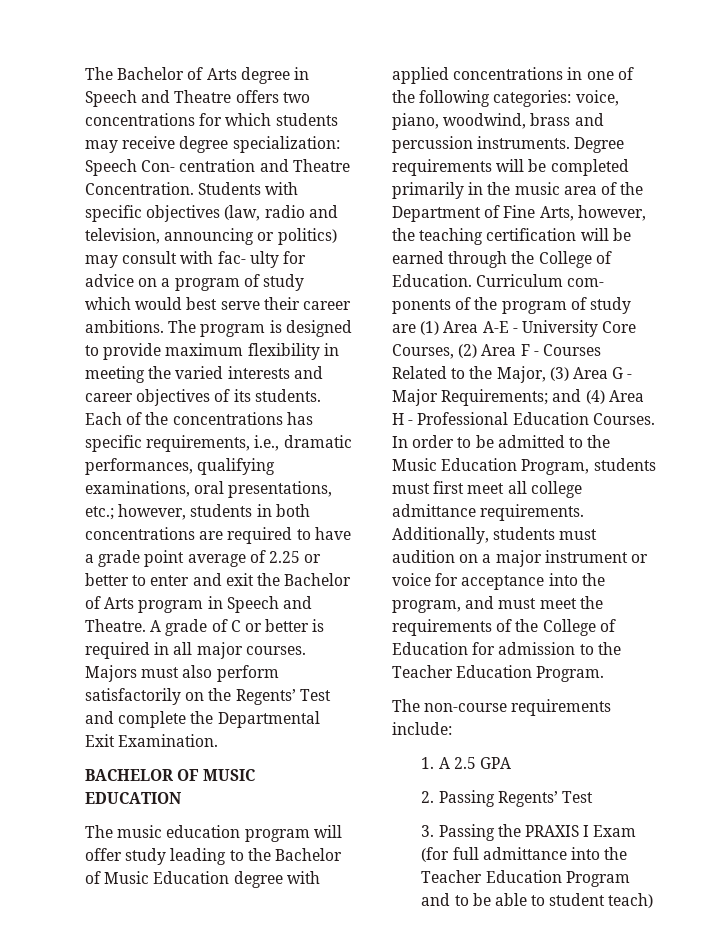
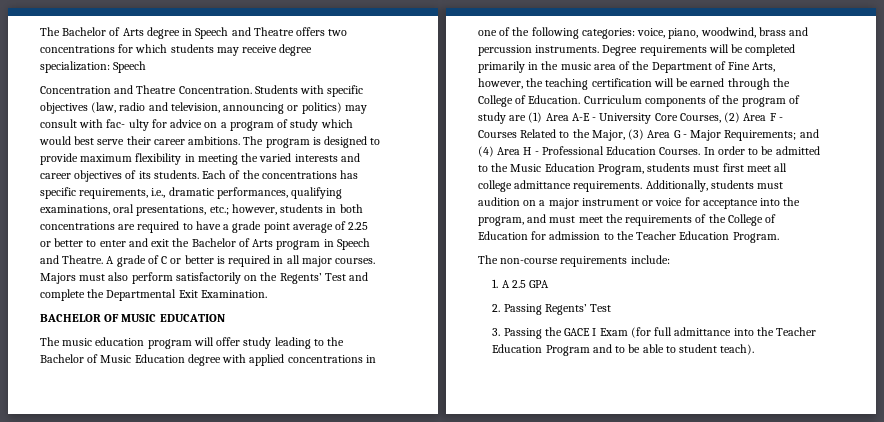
- The Bachelor of Arts degree in Speech and Theatre offers two concentrations for which students may receive degree specialization: Speech Con- centration and Theatre Concentration.
+ The Bachelor of Arts degree in Speech and Theatre offers two concentrations for which students may receive degree specialization: Speech
+ Concentration and Theatre Concentration.
- Curriculum com- ponents of the program of study are (1) Area A-E - University Core Courses, (2) Area F - Courses Related to the Major, (3) Area G - Major Requirements; and (4) Area H - Professional Education Courses.
+ Curriculum components of the program of study are (1) Area A-E - University Core Courses, (2) Area F - Courses Related to the Major, (3) Area G - Major Requirements; and (4) Area H - Professional Education Courses.
- 3. Passing the PRAXIS I Exam (for full admittance into the Teacher Education Program and to be able to student teach)
+ 3. Passing the GACE I Exam (for full admittance into the Teacher Education Program and to be able to student teach).

